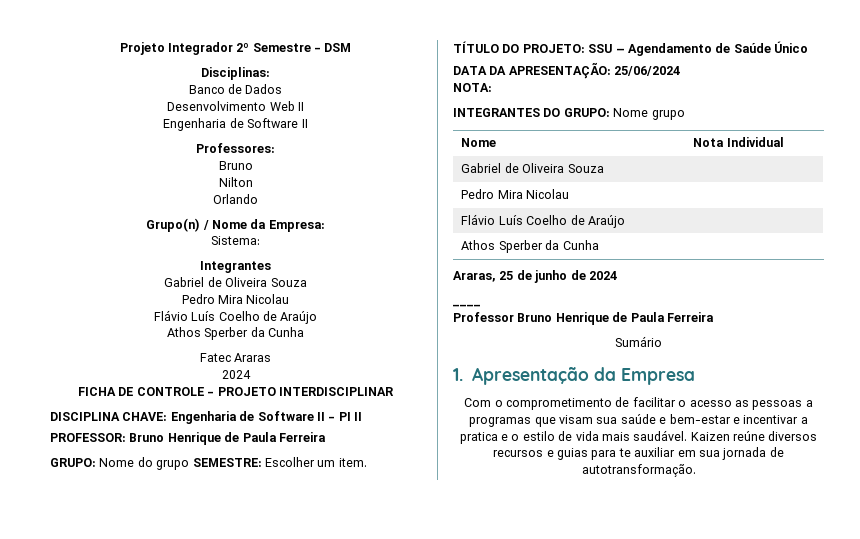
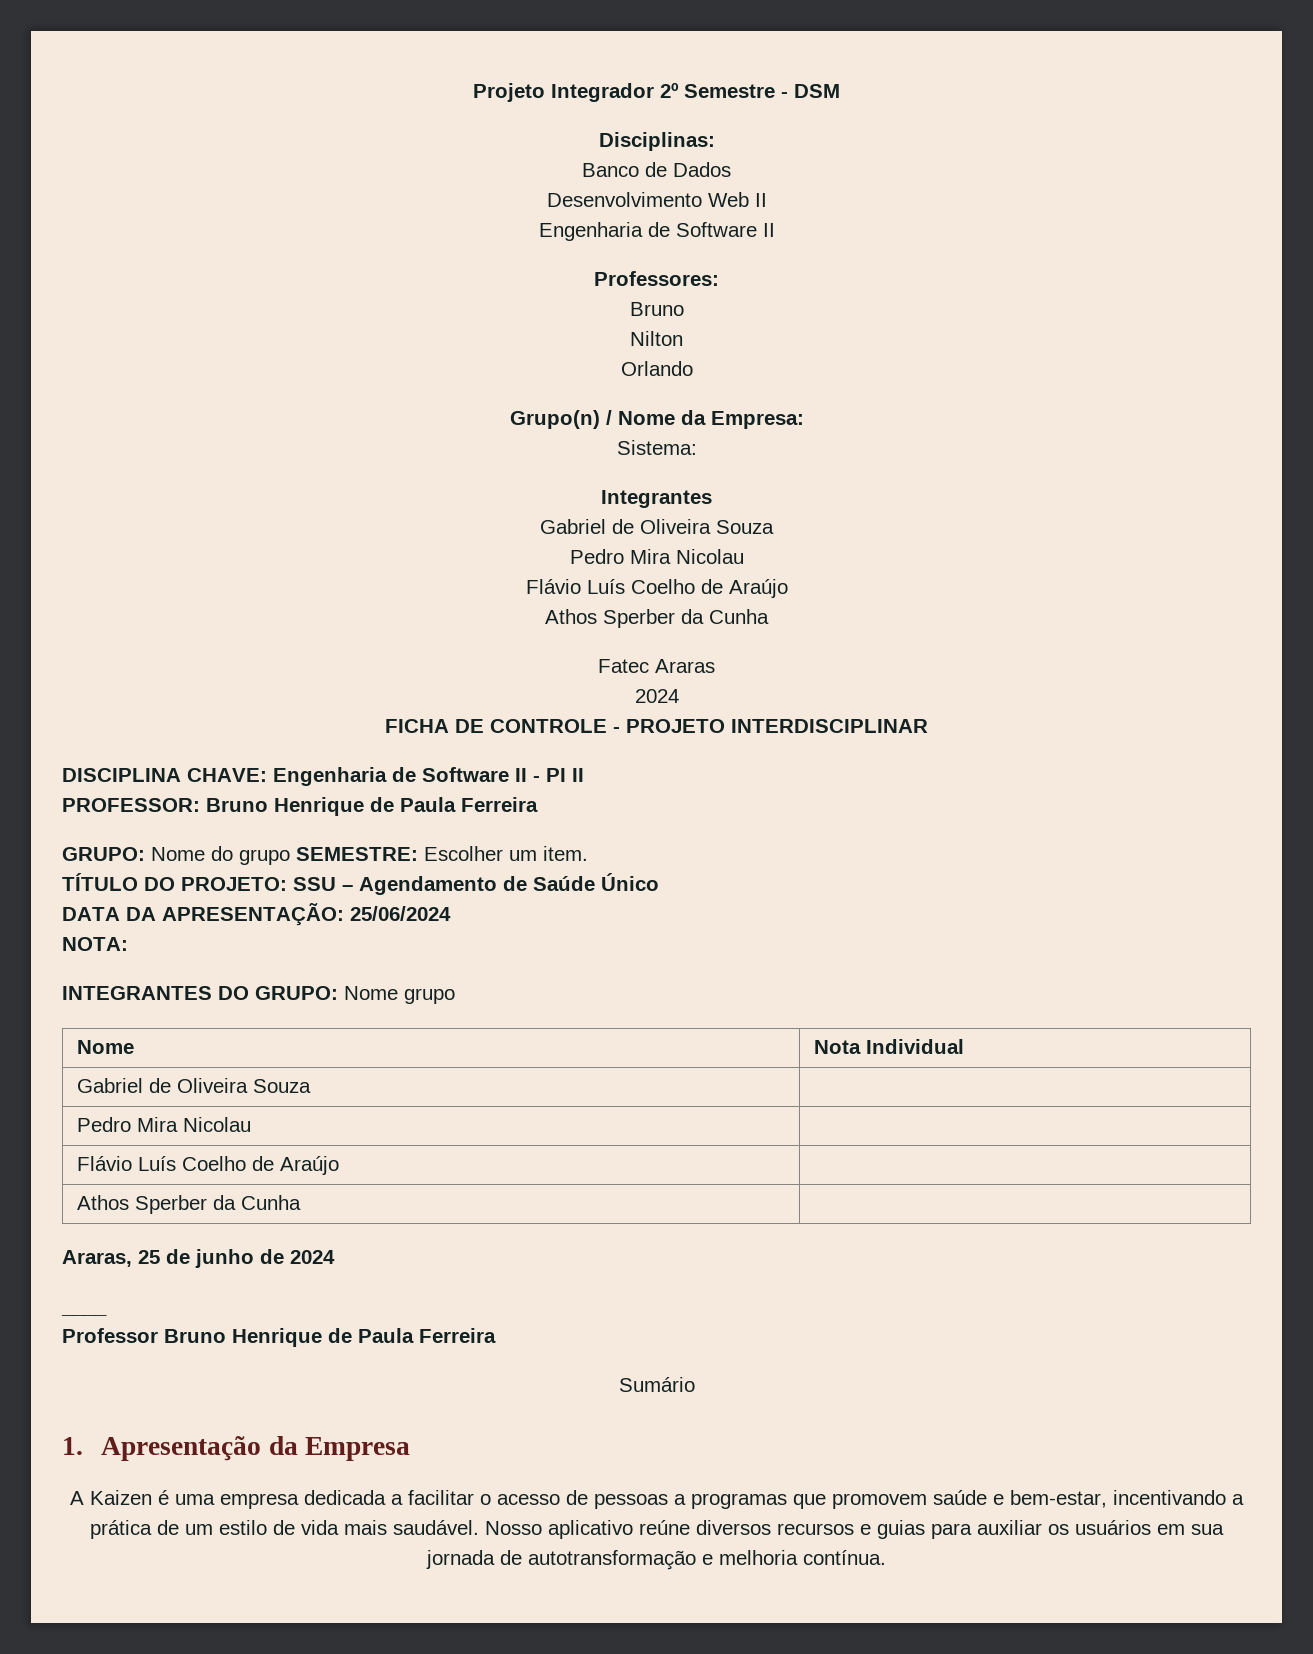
- Com o comprometimento de facilitar o acesso as pessoas a programas que visam sua saúde e bem-estar e incentivar a pratica e o estilo de vida mais saudável.
+ A Kaizen é uma empresa dedicada a facilitar o acesso de pessoas a programas que promovem saúde e bem-estar, incentivando a prática de um estilo de vida mais saudável.
- Kaizen reúne diversos recursos e guias para te auxiliar em sua jornada de autotransformação.
+ Nosso aplicativo reúne diversos recursos e guias para auxiliar os usuários em sua jornada de autotransformação e melhoria contínua.

